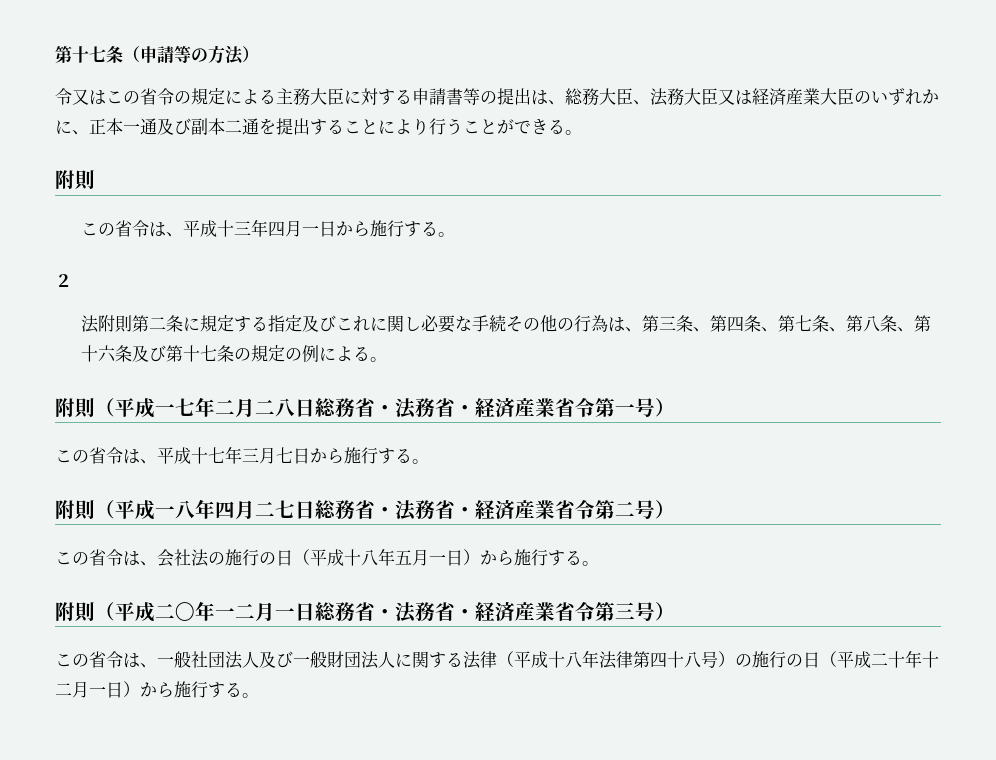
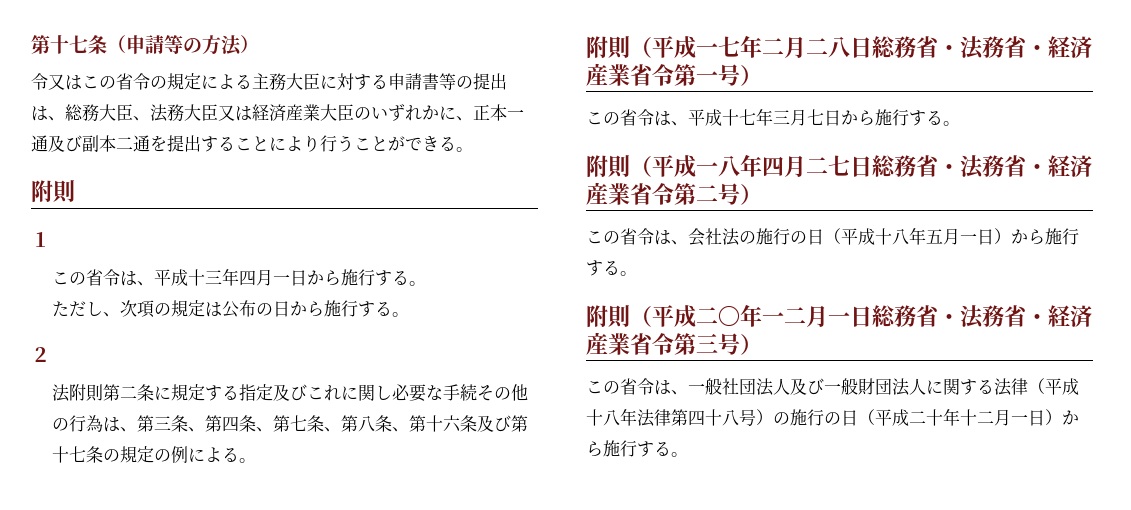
+ １
+ ただし、次項の規定は公布の日から施行する。

